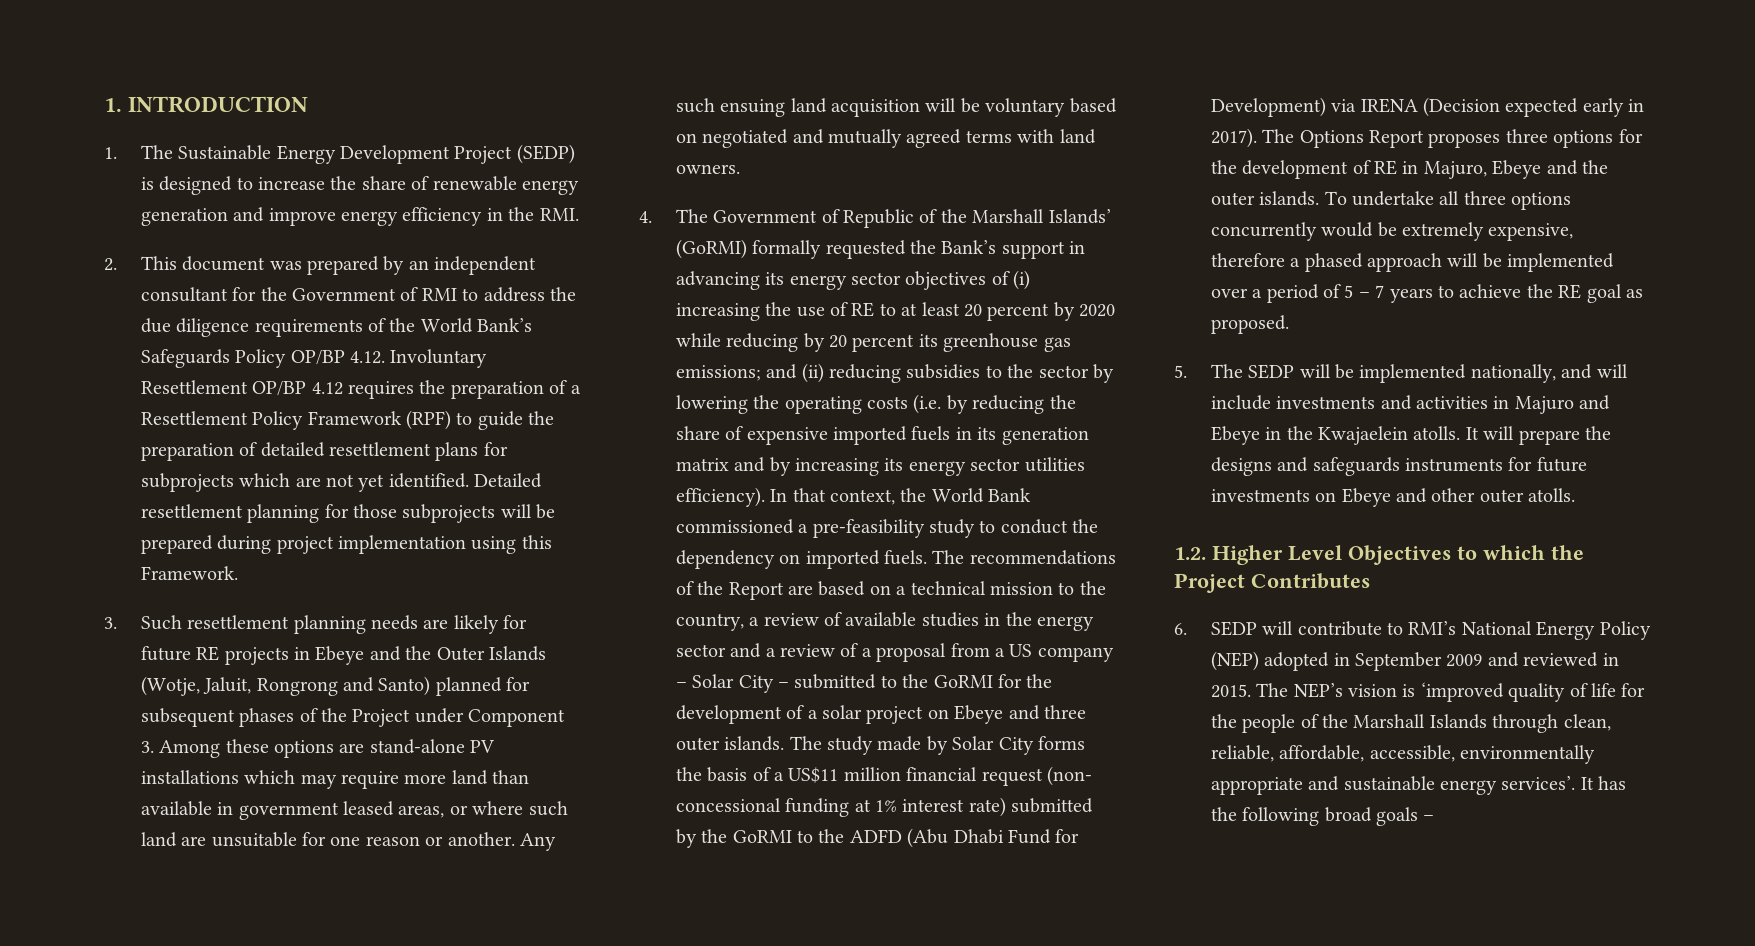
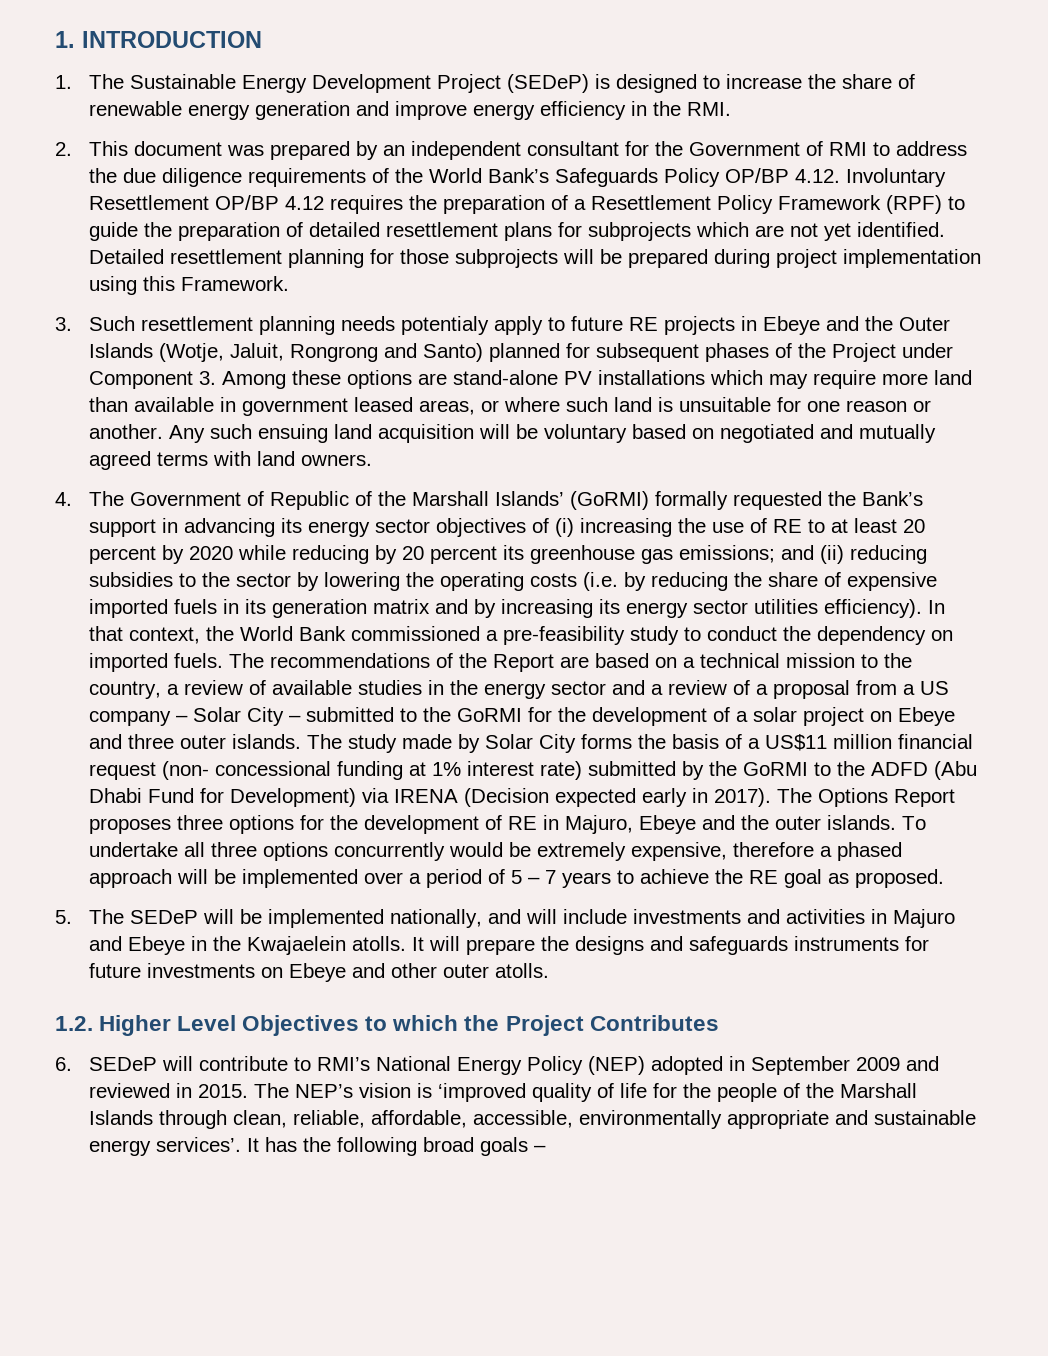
- 1. The Sustainable Energy Development Project (SEDP) is designed to increase the share of renewable energy generation and improve energy efficiency in the RMI.
+ 1. The Sustainable Energy Development Project (SEDeP) is designed to increase the share of renewable energy generation and improve energy efficiency in the RMI.
- 3. Such resettlement planning needs are likely for future RE projects in Ebeye and the Outer Islands (Wotje, Jaluit, Rongrong and Santo) planned for subsequent phases of the Project under Component 3. Among these options are stand-alone PV installations which may require more land than available in government leased areas, or where such land are unsuitable for one reason or another.
+ 3. Such resettlement planning needs potentialy apply to future RE projects in Ebeye and the Outer Islands (Wotje, Jaluit, Rongrong and Santo) planned for subsequent phases of the Project under Component 3. Among these options are stand-alone PV installations which may require more land than available in government leased areas, or where such land is unsuitable for one reason or another.
- 5. The SEDP will be implemented nationally, and will include investments and activities in Majuro and Ebeye in the Kwajaelein atolls.
+ 5. The SEDeP will be implemented nationally, and will include investments and activities in Majuro and Ebeye in the Kwajaelein atolls.
- 6. SEDP will contribute to RMI’s National Energy Policy (NEP) adopted in September 2009 and reviewed in 2015.
+ 6. SEDeP will contribute to RMI’s National Energy Policy (NEP) adopted in September 2009 and reviewed in 2015.

